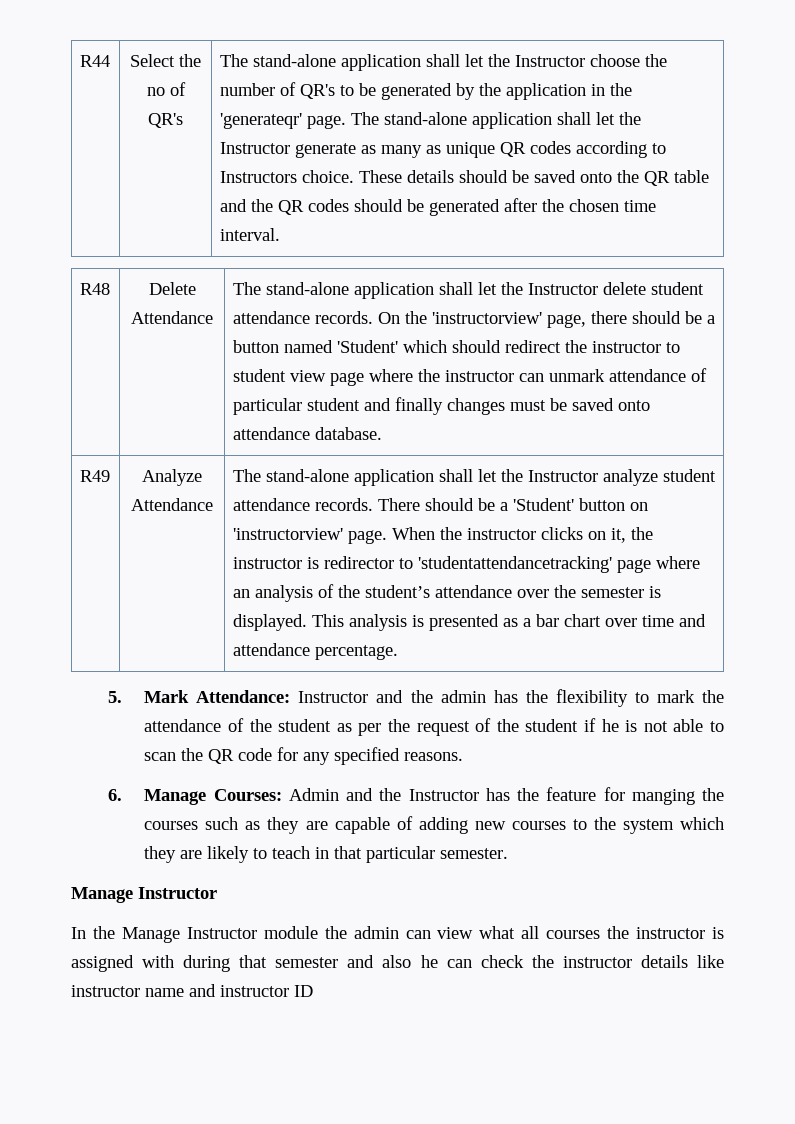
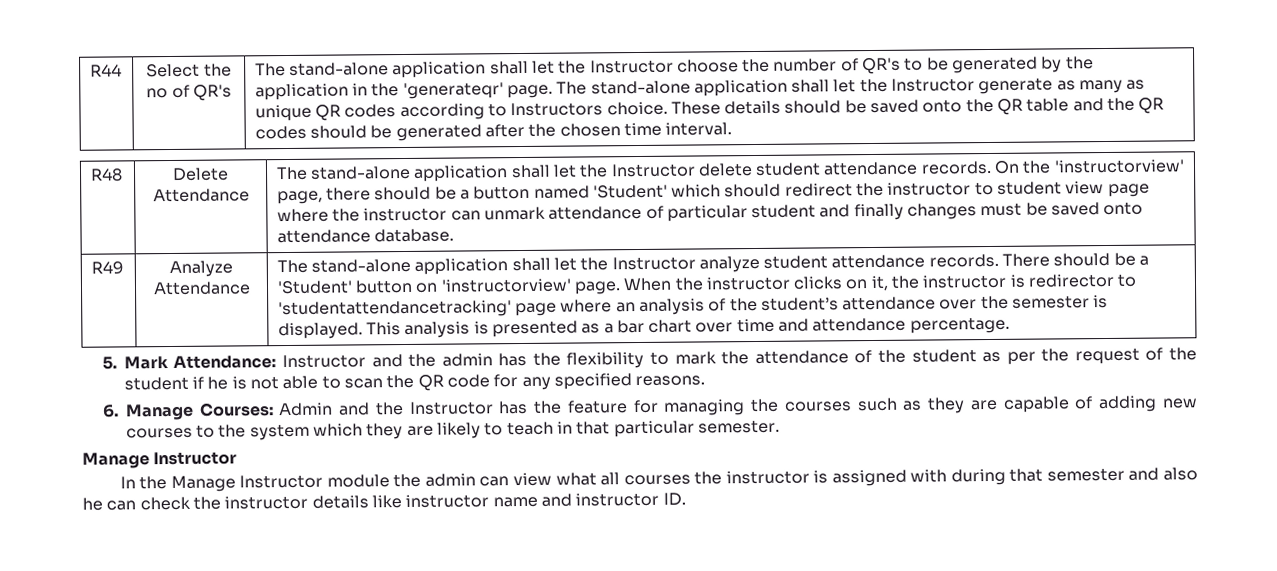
- 6. Manage Courses: Admin and the Instructor has the feature for manging the courses such as they are capable of adding new courses to the system which they are likely to teach in that particular semester.
+ 6. Manage Courses: Admin and the Instructor has the feature for managing the courses such as they are capable of adding new courses to the system which they are likely to teach in that particular semester.
- In the Manage Instructor module the admin can view what all courses the instructor is assigned with during that semester and also he can check the instructor details like instructor name and instructor ID
+ In the Manage Instructor module the admin can view what all courses the instructor is assigned with during that semester and also he can check the instructor details like instructor name and instructor ID.

